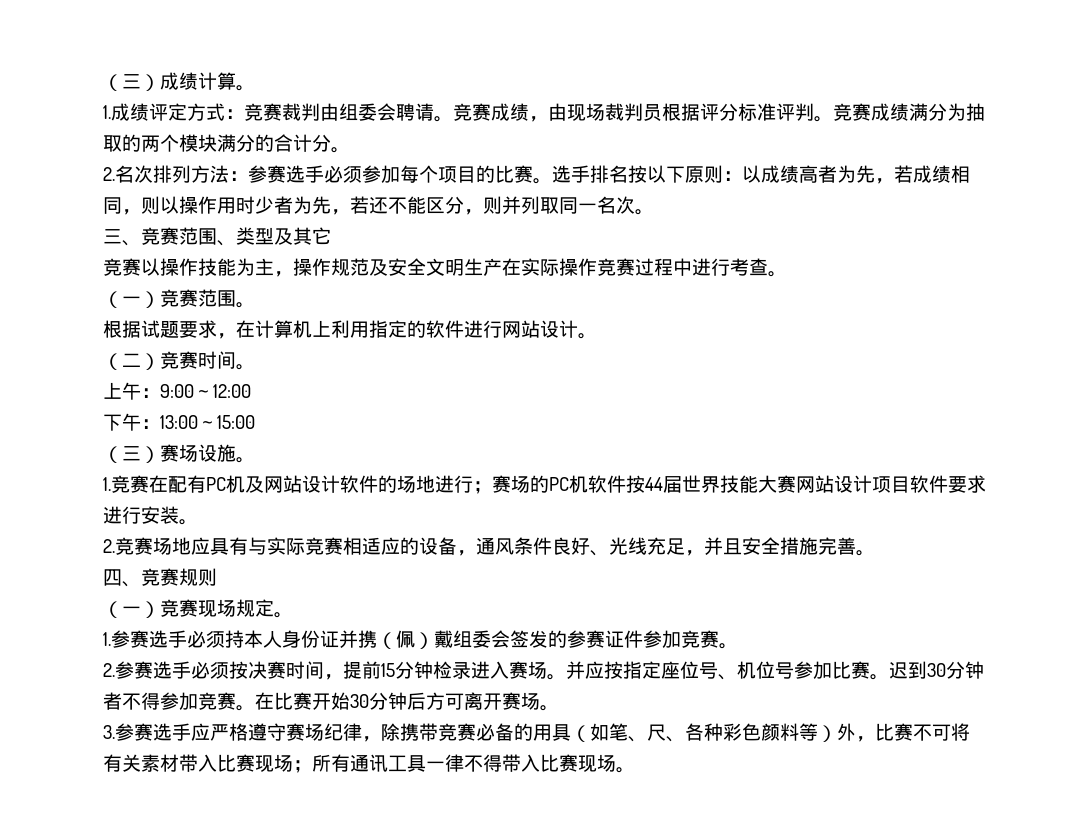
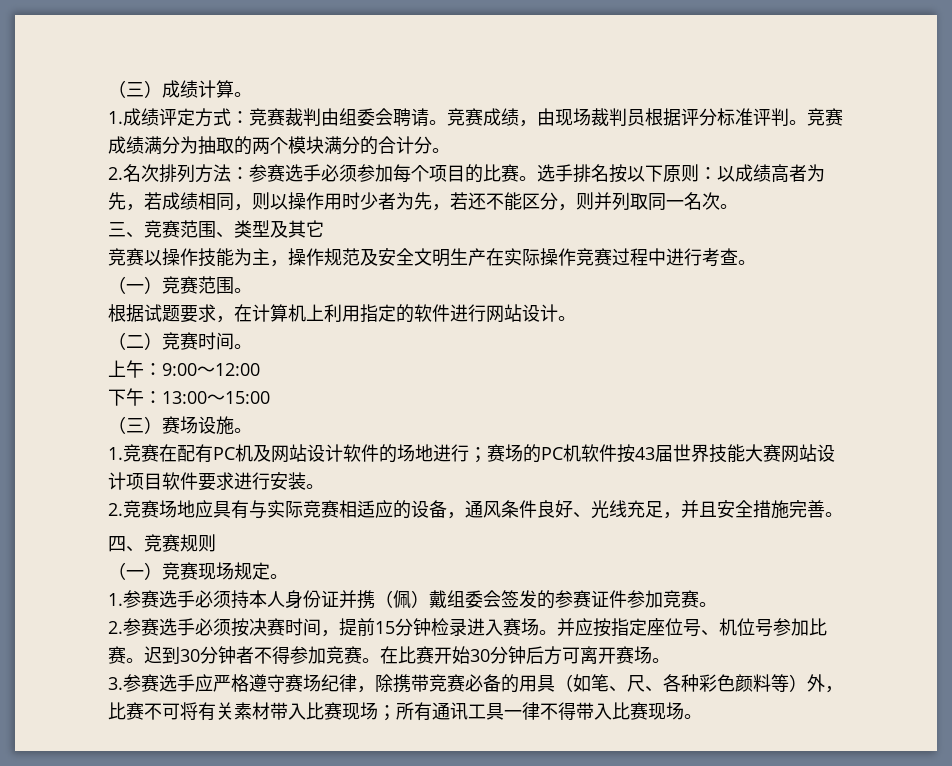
- 1.竞赛在配有PC机及网站设计软件的场地进行；赛场的PC机软件按44届世界技能大赛网站设计项目软件要求进行安装。
+ 1.竞赛在配有PC机及网站设计软件的场地进行；赛场的PC机软件按43届世界技能大赛网站设计项目软件要求进行安装。

